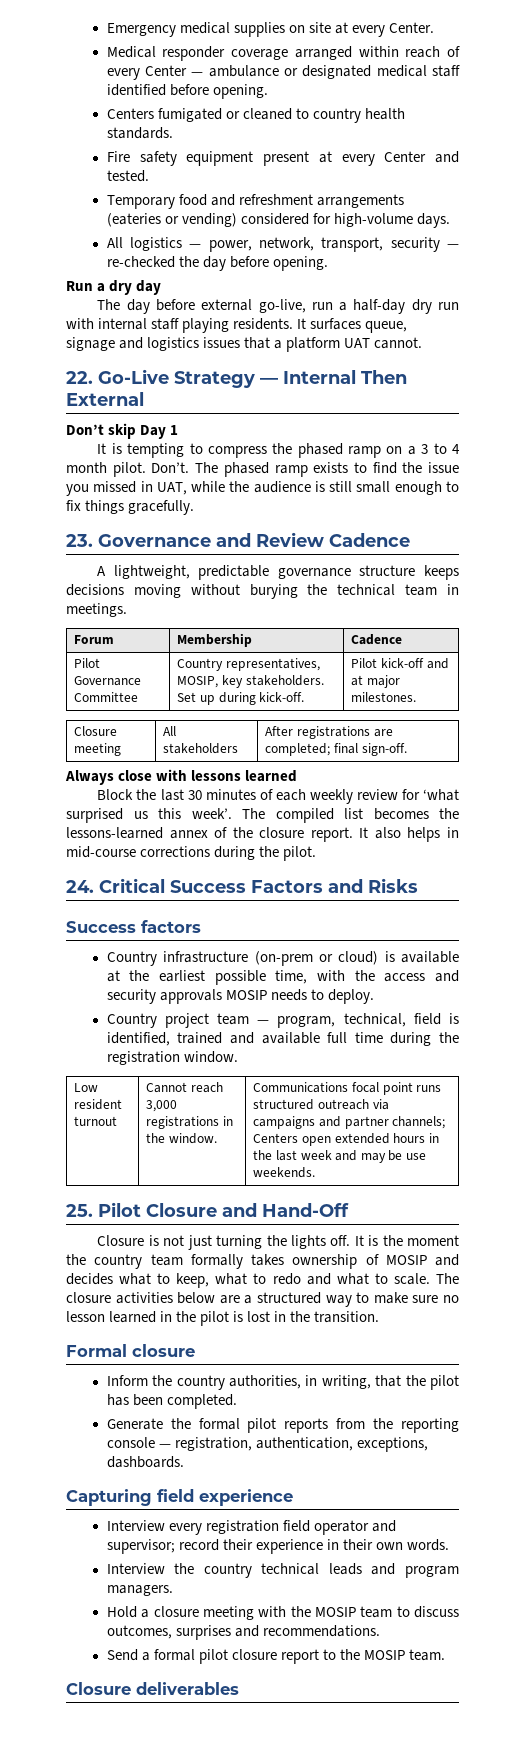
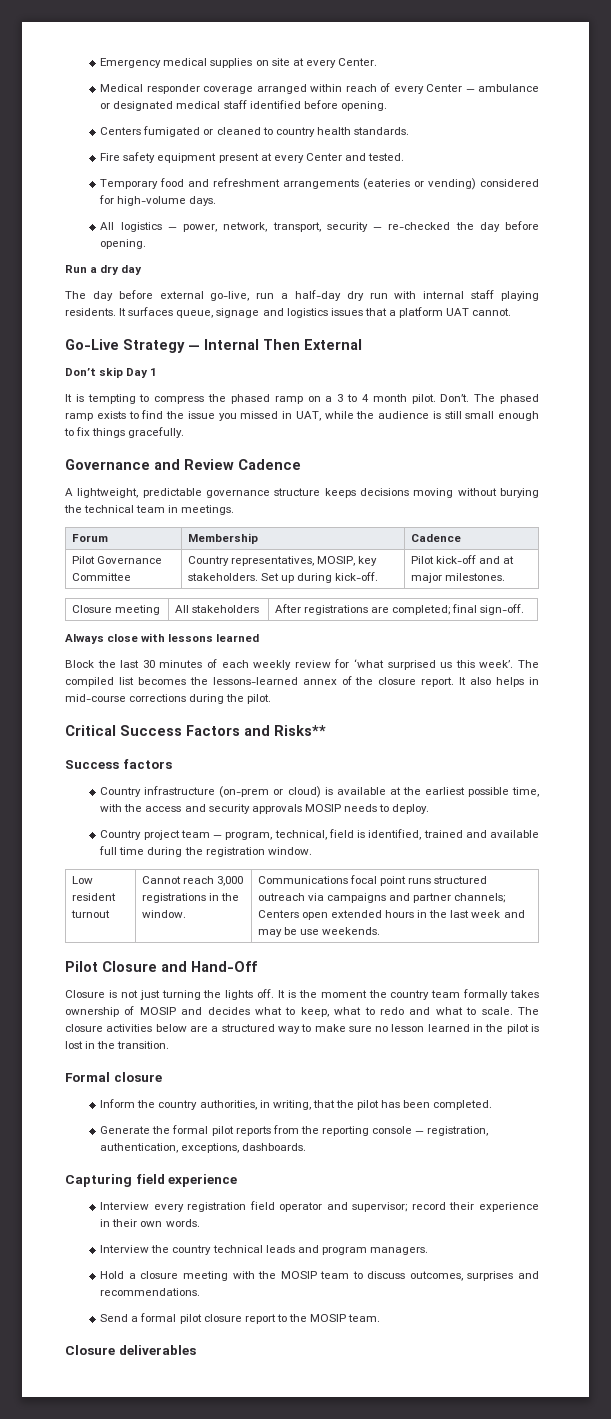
- 22. Go-Live Strategy — Internal Then External
+ Go-Live Strategy — Internal Then External
- 23. Governance and Review Cadence
+ Governance and Review Cadence
- 24. Critical Success Factors and Risks
+ Critical Success Factors and Risks**
- 25. Pilot Closure and Hand-Off
+ Pilot Closure and Hand-Off

